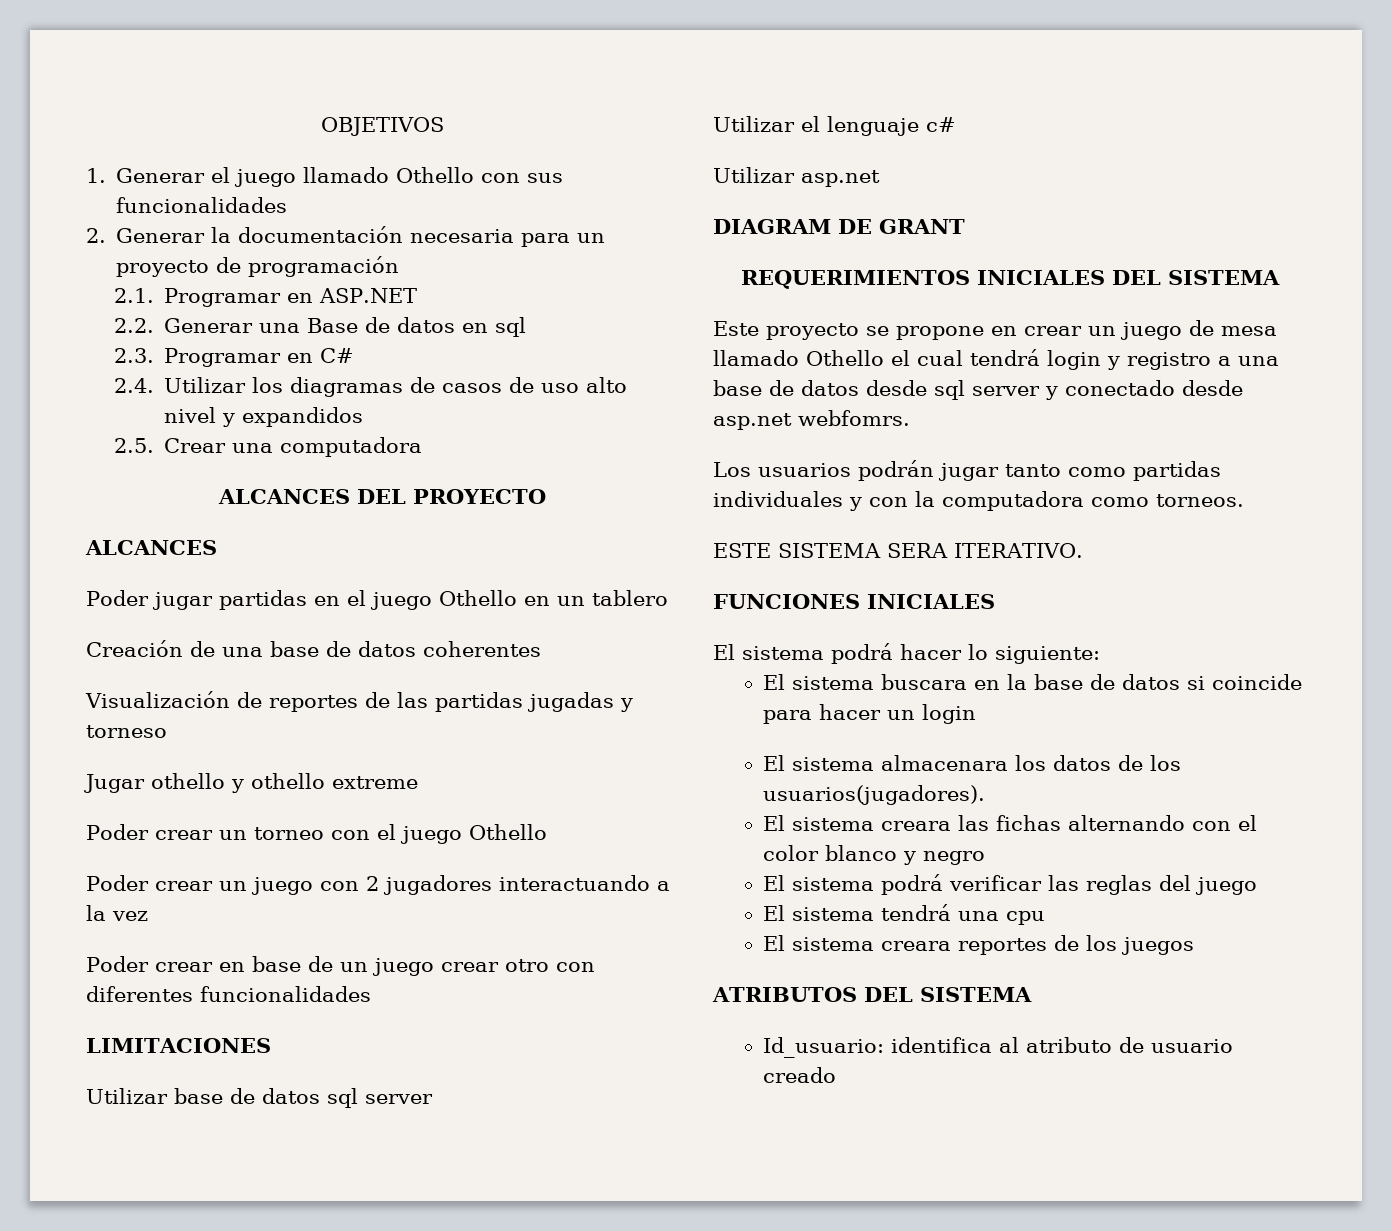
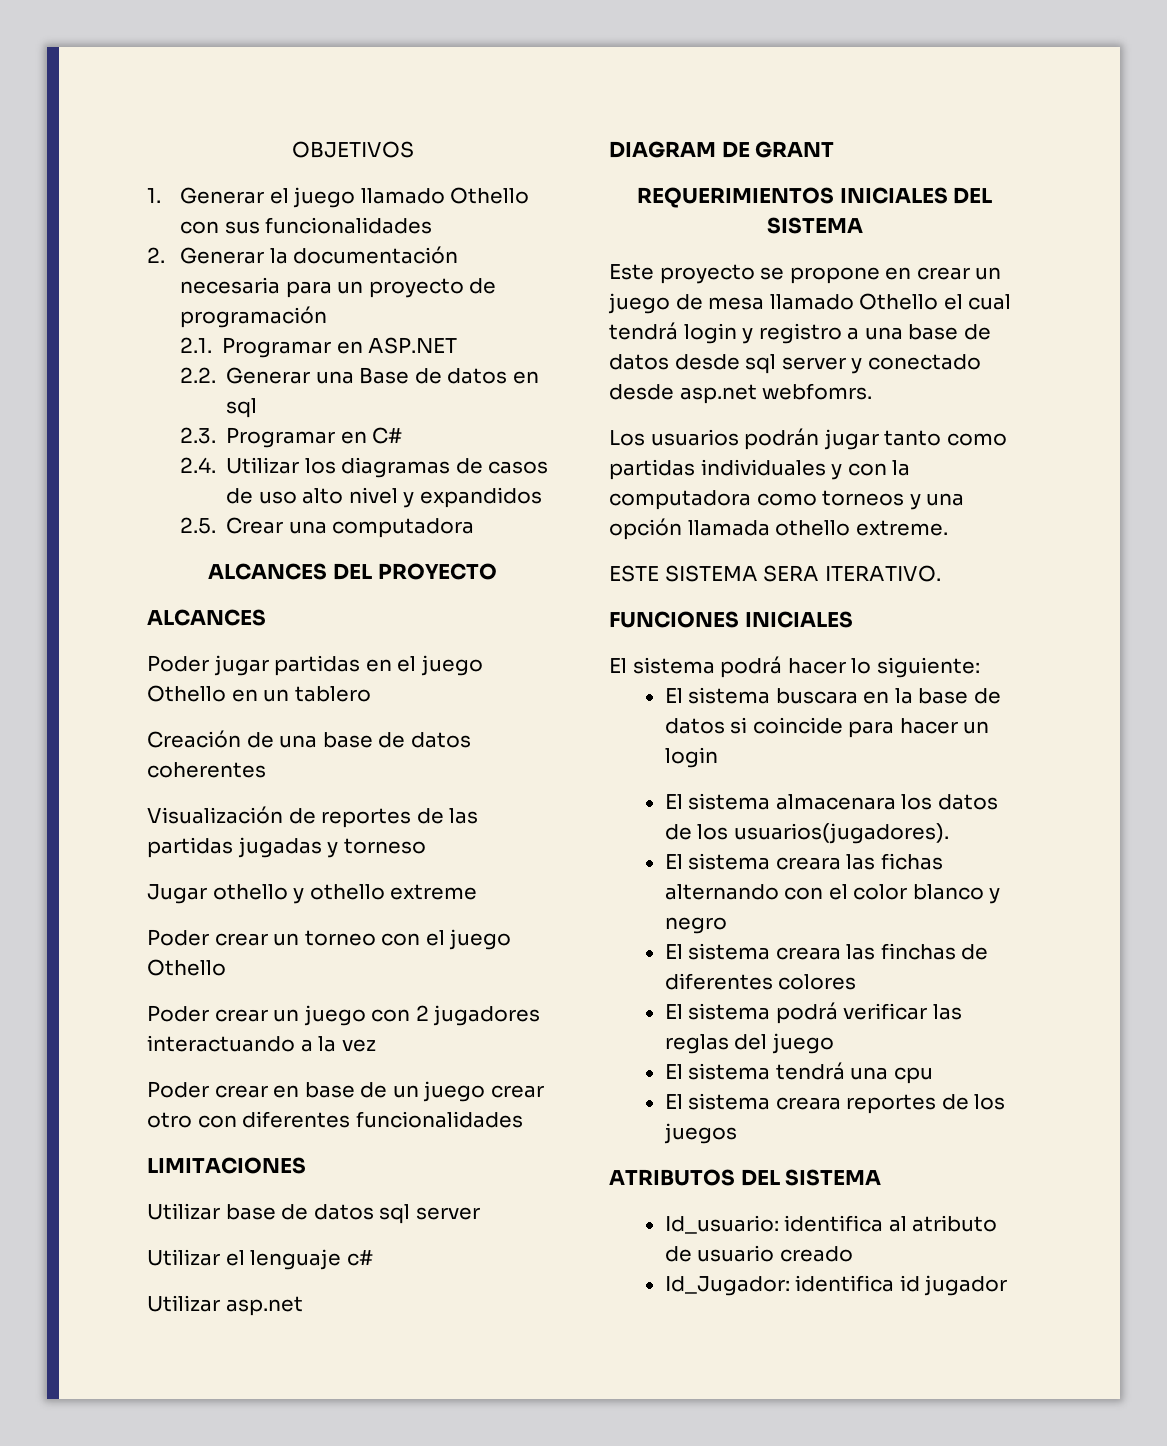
- Los usuarios podrán jugar tanto como partidas individuales y con la computadora como torneos.
+ Los usuarios podrán jugar tanto como partidas individuales y con la computadora como torneos y una opción llamada othello extreme.
+ El sistema creara las finchas de diferentes colores
+ Id_Jugador: identifica id jugador

